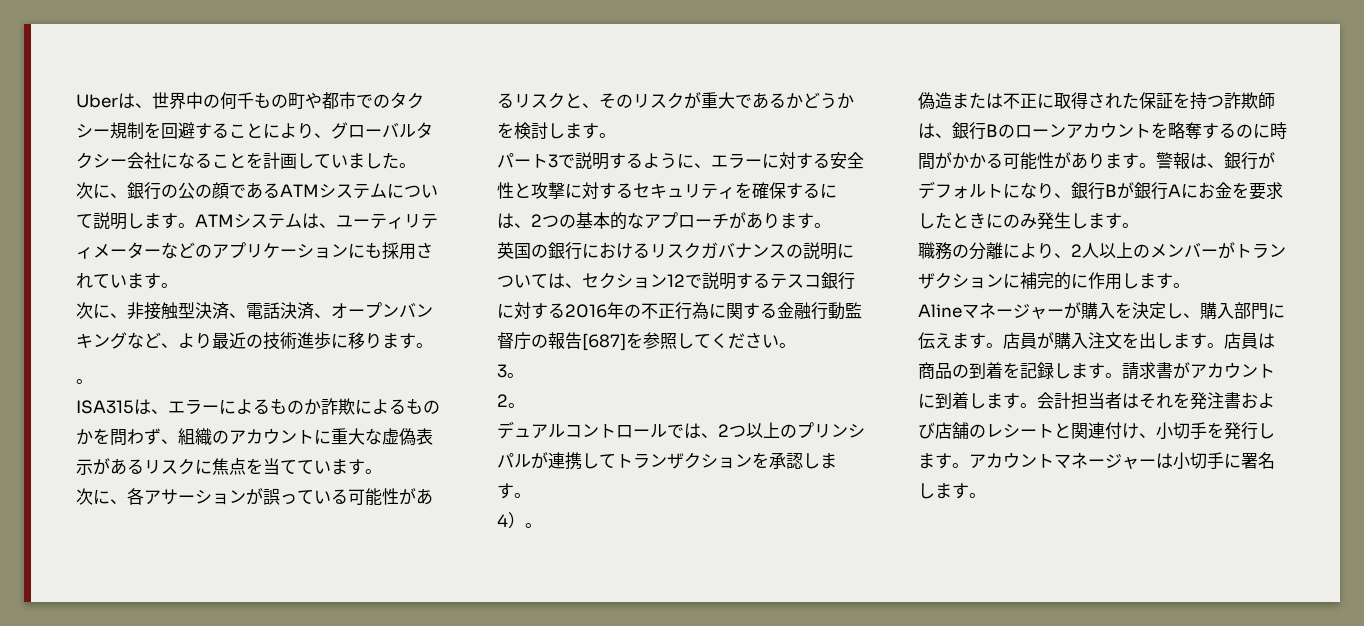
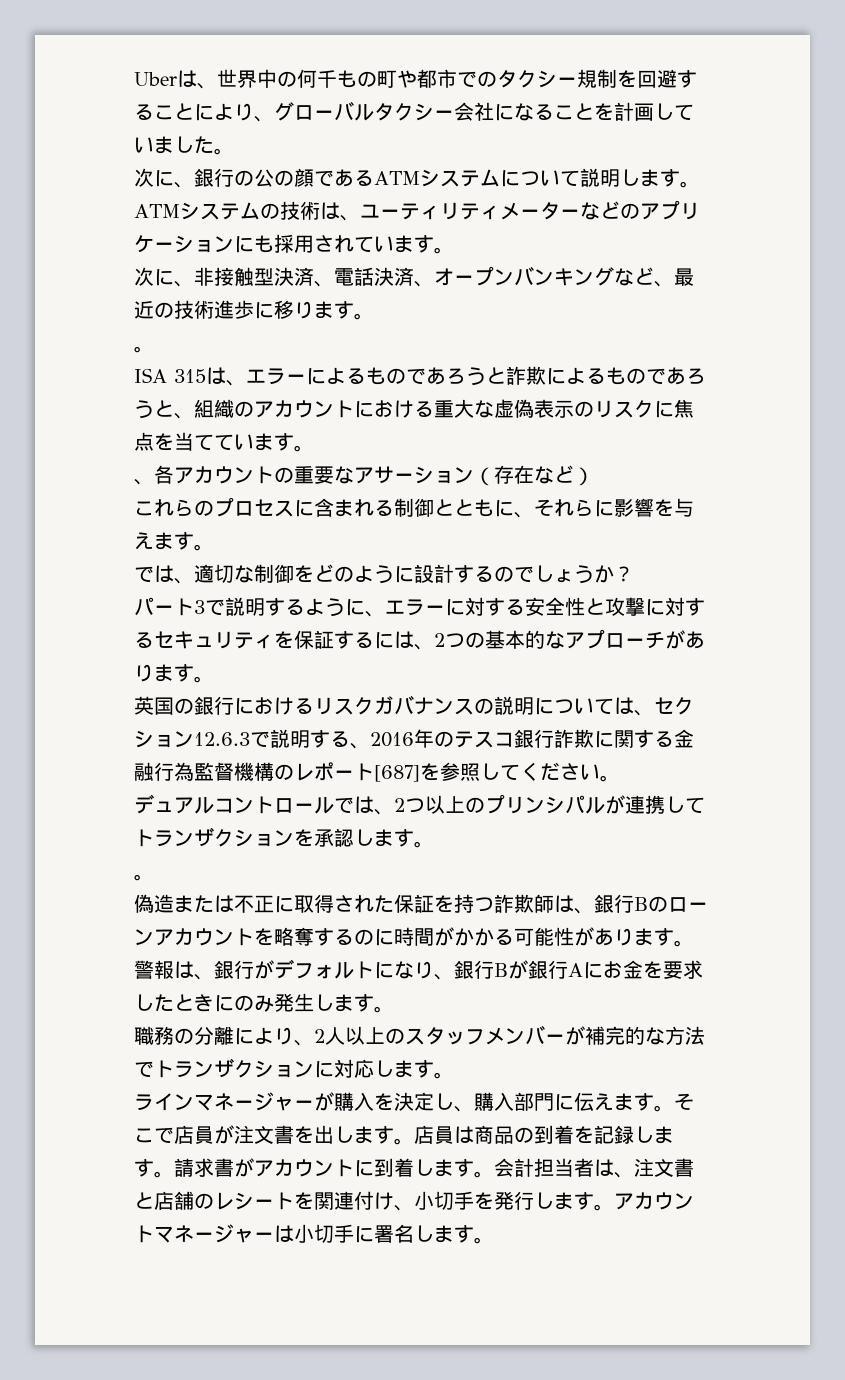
- ATMシステムは、ユーティリティメーターなどのアプリケーションにも採用されています。
+ ATMシステムの技術は、ユーティリティメーターなどのアプリケーションにも採用されています。
- 次に、非接触型決済、電話決済、オープンバンキングなど、より最近の技術進歩に移ります。
+ 次に、非接触型決済、電話決済、オープンバンキングなど、最近の技術進歩に移ります。
- ISA315は、エラーによるものか詐欺によるものかを問わず、組織のアカウントに重大な虚偽表示があるリスクに焦点を当てています。
+ ISA 315は、エラーによるものであろうと詐欺によるものであろうと、組織のアカウントにおける重大な虚偽表示のリスクに焦点を当てています。
- 次に、各アサーションが誤っている可能性があるリスクと、そのリスクが重大であるかどうかを検討します。
+ 、各アカウントの重要なアサーション（存在など）
+ これらのプロセスに含まれる制御とともに、それらに影響を与えます。
+ では、適切な制御をどのように設計するのでしょうか？
- パート3で説明するように、エラーに対する安全性と攻撃に対するセキュリティを確保するには、2つの基本的なアプローチがあります。
+ パート3で説明するように、エラーに対する安全性と攻撃に対するセキュリティを保証するには、2つの基本的なアプローチがあります。
- 英国の銀行におけるリスクガバナンスの説明については、セクション12で説明するテスコ銀行に対する2016年の不正行為に関する金融行動監督庁の報告[687]を参照してください。
+ 英国の銀行におけるリスクガバナンスの説明については、セクション12.6.3で説明する、2016年のテスコ銀行詐欺に関する金融行為監督機構のレポート[687]を参照してください。
- 3。
- 2。
  デュアルコントロールでは、2つ以上のプリンシパルが連携してトランザクションを承認します。
- 4）。
+ 。
- 職務の分離により、2人以上のメンバーがトランザクションに補完的に作用します。
- Alineマネージャーが購入を決定し、購入部門に伝えます。
+ 職務の分離により、2人以上のスタッフメンバーが補完的な方法でトランザクションに対応します。
+ ラインマネージャーが購入を決定し、購入部門に伝えます。
- 店員が購入注文を出します。
+ そこで店員が注文書を出します。
- 会計担当者はそれを発注書および店舗のレシートと関連付け、小切手を発行します。
+ 会計担当者は、注文書と店舗のレシートを関連付け、小切手を発行します。

